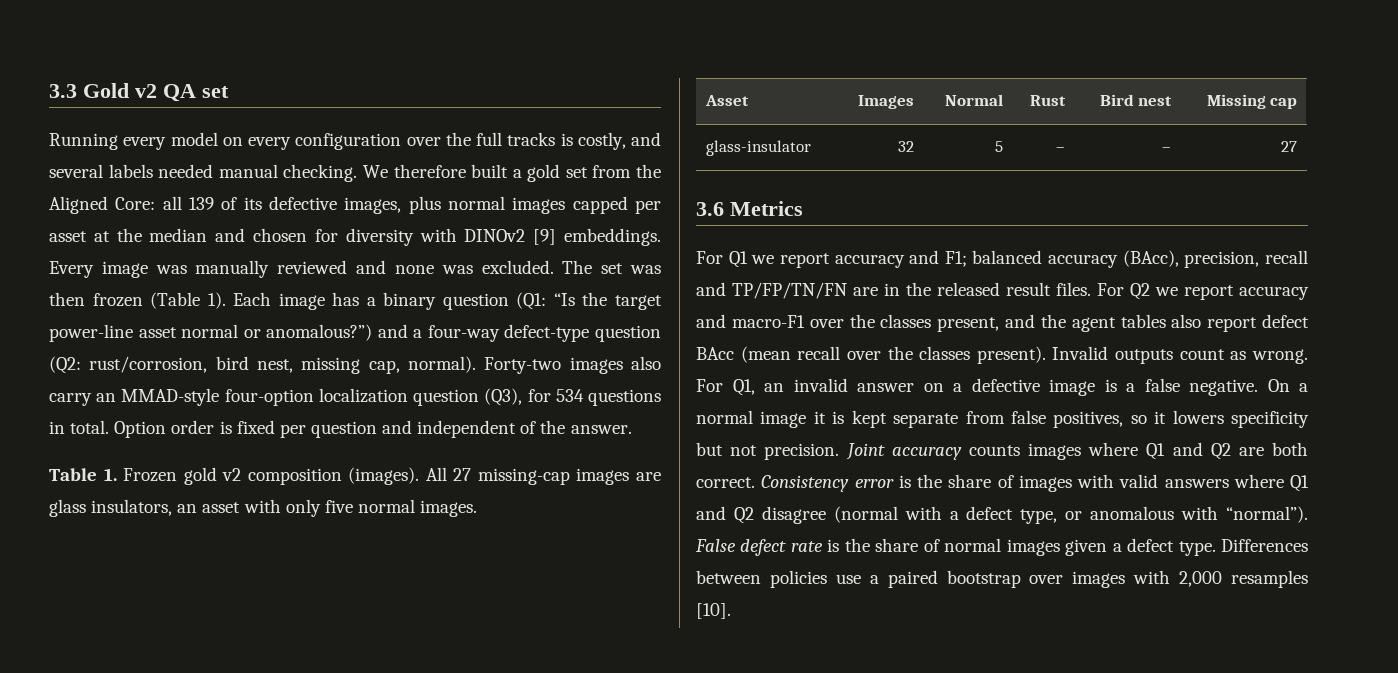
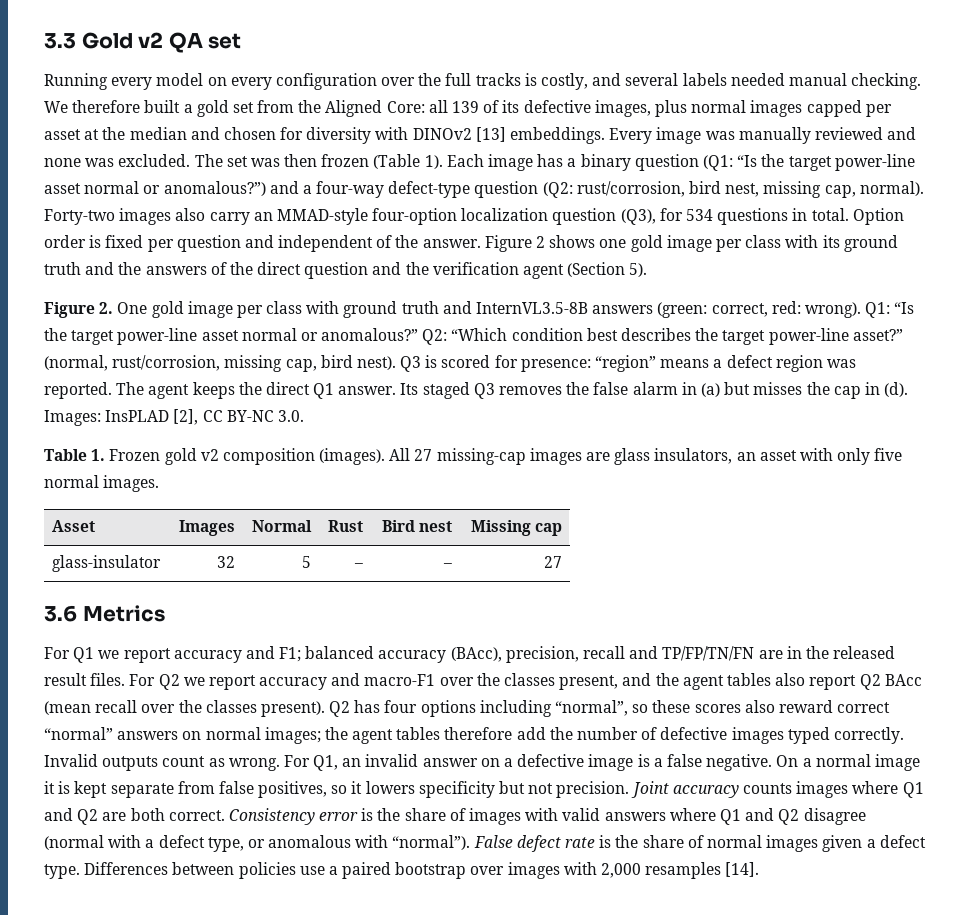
- We therefore built a gold set from the Aligned Core: all 139 of its defective images, plus normal images capped per asset at the median and chosen for diversity with DINOv2 [9] embeddings.
+ We therefore built a gold set from the Aligned Core: all 139 of its defective images, plus normal images capped per asset at the median and chosen for diversity with DINOv2 [13] embeddings.
+ Figure 2 shows one gold image per class with its ground truth and the answers of the direct question and the verification agent (Section 5).
+ Figure 2. One gold image per class with ground truth and InternVL3.5-8B answers (green: correct, red: wrong). Q1: “Is the target power-line asset normal or anomalous?” Q2: “Which condition best describes the target power-line asset?” (normal, rust/corrosion, missing cap, bird nest). Q3 is scored for presence: “region” means a defect region was reported. The agent keeps the direct Q1 answer. Its staged Q3 removes the false alarm in (a) but misses the cap in (d). Images: InsPLAD [2], CC BY-NC 3.0.
- For Q2 we report accuracy and macro-F1 over the classes present, and the agent tables also report defect BAcc (mean recall over the classes present).
+ For Q2 we report accuracy and macro-F1 over the classes present, and the agent tables also report Q2 BAcc (mean recall over the classes present).
+ Q2 has four options including “normal”, so these scores also reward correct “normal” answers on normal images; the agent tables therefore add the number of defective images typed correctly.
- Differences between policies use a paired bootstrap over images with 2,000 resamples [10].
+ Differences between policies use a paired bootstrap over images with 2,000 resamples [14].

